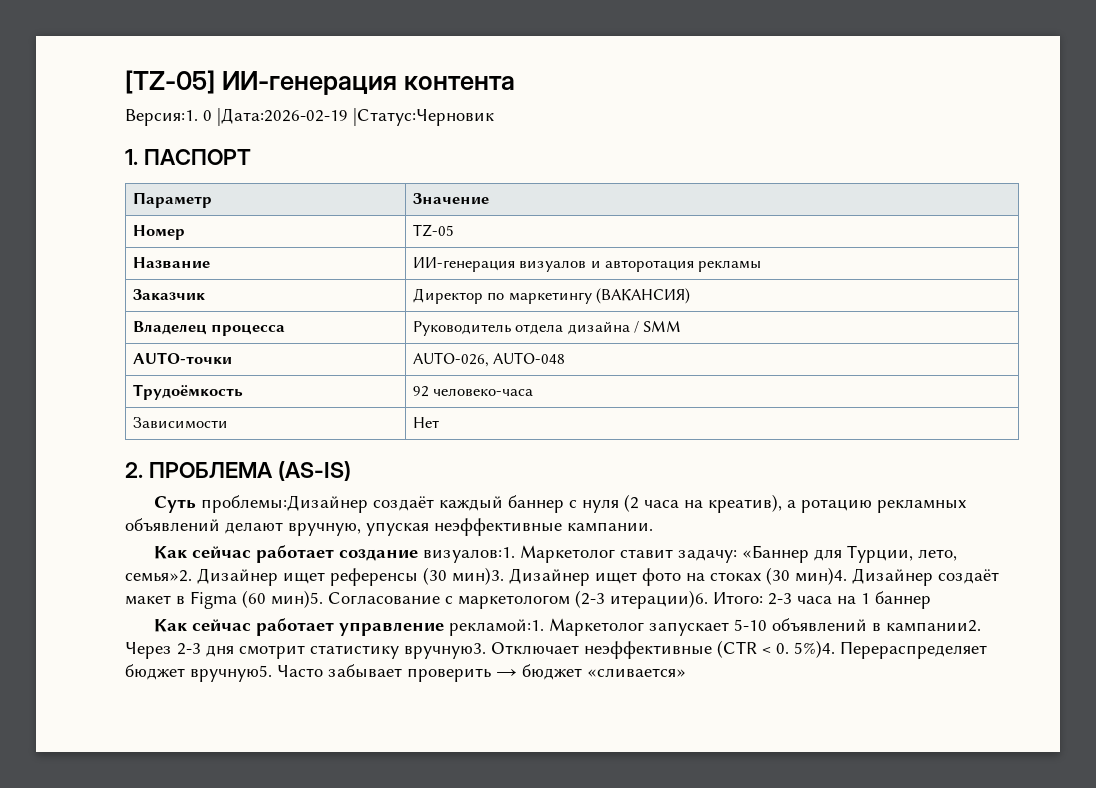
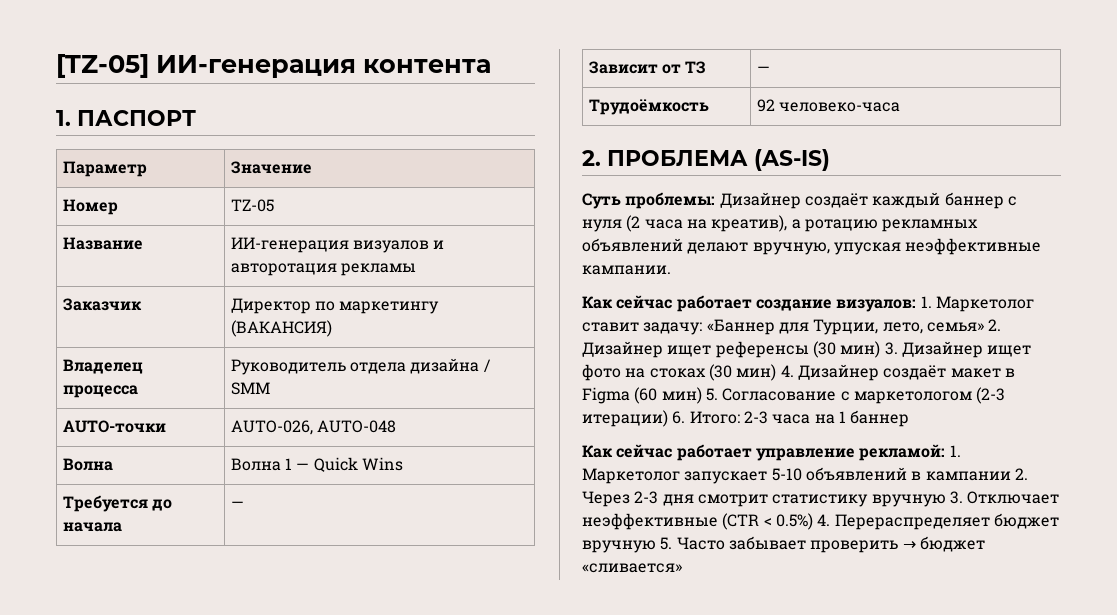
- Версия:1. 0 |Дата:2026-02-19 |Статус:Черновик
+ Волна | Волна 1 — Quick Wins
+ Требуется до начала | —
+ Зависит от ТЗ | —
- Зависимости | Нет
- Суть проблемы:Дизайнер создаёт каждый баннер с нуля (2 часа на креатив), а ротацию рекламных объявлений делают вручную, упуская неэффективные кампании.
+ Суть проблемы: Дизайнер создаёт каждый баннер с нуля (2 часа на креатив), а ротацию рекламных объявлений делают вручную, упуская неэффективные кампании.
- Как сейчас работает создание визуалов:1. Маркетолог ставит задачу: «Баннер для Турции, лето, семья»2. Дизайнер ищет референсы (30 мин)3. Дизайнер ищет фото на стоках (30 мин)4. Дизайнер создаёт макет в Figma (60 мин)5. Согласование с маркетологом (2-3 итерации)6. Итого: 2-3 часа на 1 баннер
+ Как сейчас работает создание визуалов: 1. Маркетолог ставит задачу: «Баннер для Турции, лето, семья» 2. Дизайнер ищет референсы (30 мин) 3. Дизайнер ищет фото на стоках (30 мин) 4. Дизайнер создаёт макет в Figma (60 мин) 5. Согласование с маркетологом (2-3 итерации) 6. Итого: 2-3 часа на 1 баннер
- Как сейчас работает управление рекламой:1. Маркетолог запускает 5-10 объявлений в кампании2. Через 2-3 дня смотрит статистику вручную3. Отключает неэффективные (CTR < 0. 5%)4. Перераспределяет бюджет вручную5. Часто забывает проверить → бюджет «сливается»
+ Как сейчас работает управление рекламой: 1. Маркетолог запускает 5-10 объявлений в кампании 2. Через 2-3 дня смотрит статистику вручную 3. Отключает неэффективные (CTR < 0.5%) 4. Перераспределяет бюджет вручную 5. Часто забывает проверить → бюджет «сливается»

